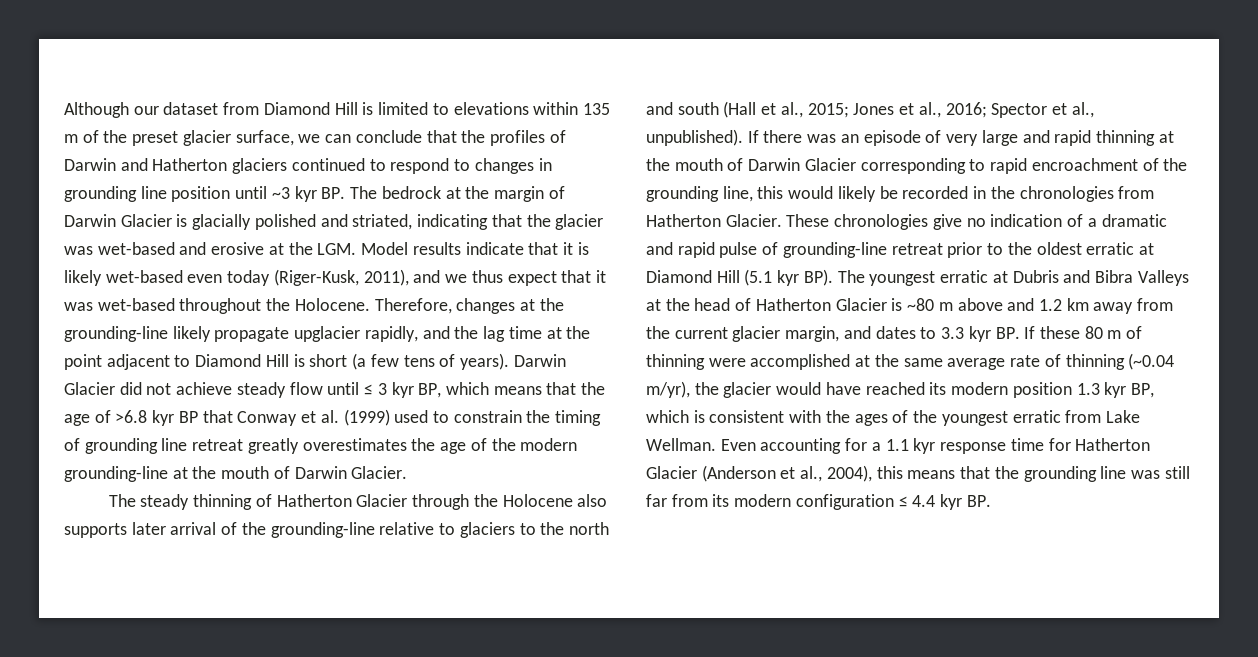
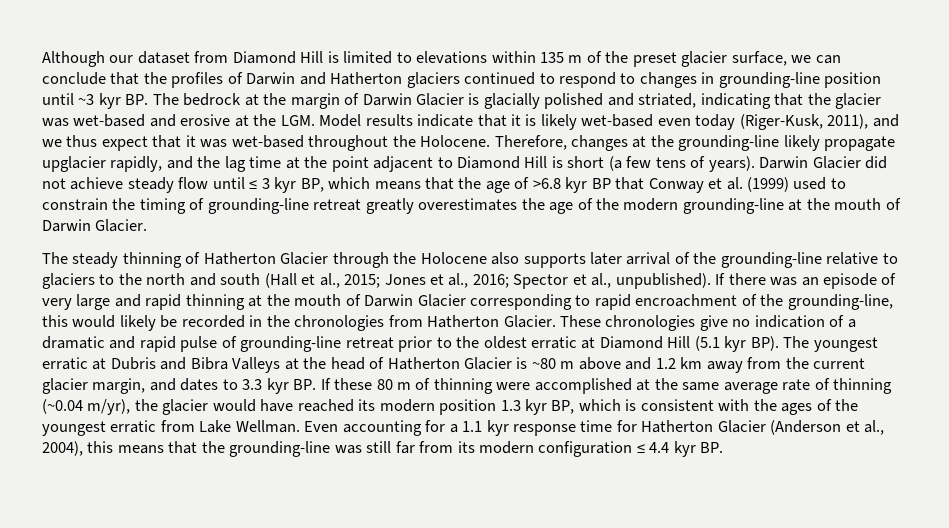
- Although our dataset from Diamond Hill is limited to elevations within 135 m of the preset glacier surface, we can conclude that the profiles of Darwin and Hatherton glaciers continued to respond to changes in grounding line position until ~3 kyr BP. The bedrock at the margin of Darwin Glacier is glacially polished and striated, indicating that the glacier was wet-based and erosive at the LGM. Model results indicate that it is likely wet-based even today (Riger-Kusk, 2011), and we thus expect that it was wet-based throughout the Holocene.
+ Although our dataset from Diamond Hill is limited to elevations within 135 m of the preset glacier surface, we can conclude that the profiles of Darwin and Hatherton glaciers continued to respond to changes in grounding-line position until ~3 kyr BP. The bedrock at the margin of Darwin Glacier is glacially polished and striated, indicating that the glacier was wet-based and erosive at the LGM. Model results indicate that it is likely wet-based even today (Riger-Kusk, 2011), and we thus expect that it was wet-based throughout the Holocene.
- Darwin Glacier did not achieve steady flow until ≤ 3 kyr BP, which means that the age of >6.8 kyr BP that Conway et al. (1999) used to constrain the timing of grounding line retreat greatly overestimates the age of the modern grounding-line at the mouth of Darwin Glacier.
+ Darwin Glacier did not achieve steady flow until ≤ 3 kyr BP, which means that the age of >6.8 kyr BP that Conway et al. (1999) used to constrain the timing of grounding-line retreat greatly overestimates the age of the modern grounding-line at the mouth of Darwin Glacier.
- If there was an episode of very large and rapid thinning at the mouth of Darwin Glacier corresponding to rapid encroachment of the grounding line, this would likely be recorded in the chronologies from Hatherton Glacier.
+ If there was an episode of very large and rapid thinning at the mouth of Darwin Glacier corresponding to rapid encroachment of the grounding-line, this would likely be recorded in the chronologies from Hatherton Glacier.
- Even accounting for a 1.1 kyr response time for Hatherton Glacier (Anderson et al., 2004), this means that the grounding line was still far from its modern configuration ≤ 4.4 kyr BP.
+ Even accounting for a 1.1 kyr response time for Hatherton Glacier (Anderson et al., 2004), this means that the grounding-line was still far from its modern configuration ≤ 4.4 kyr BP.

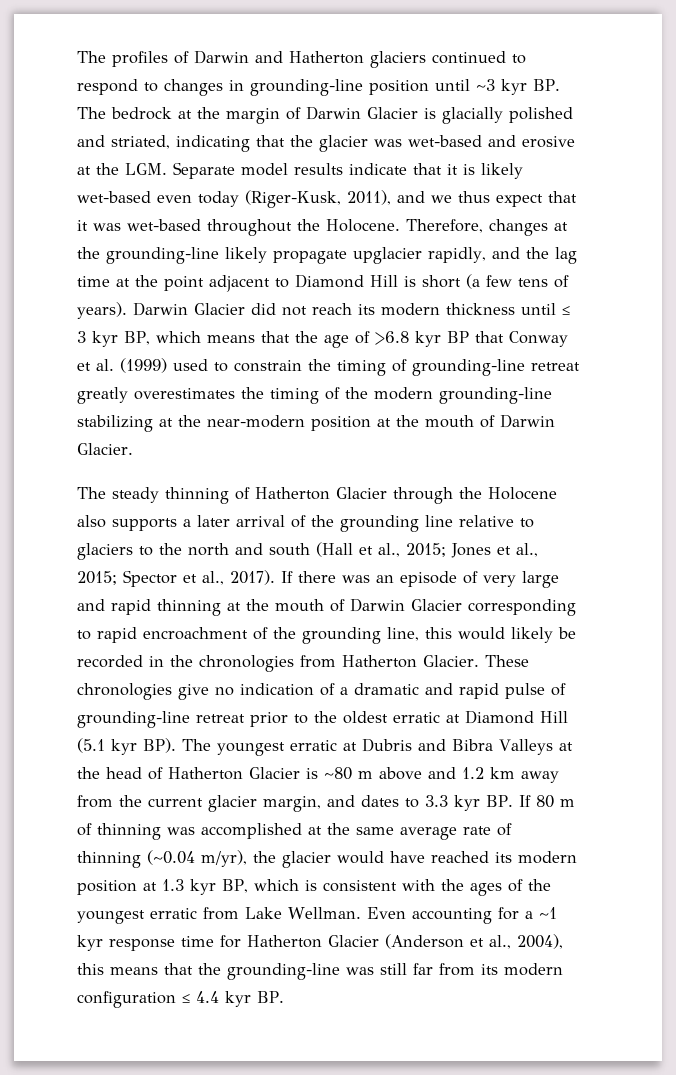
- Although our dataset from Diamond Hill is limited to elevations within 135 m of the preset glacier surface, we can conclude that the profiles of Darwin and Hatherton glaciers continued to respond to changes in grounding-line position until ~3 kyr BP. The bedrock at the margin of Darwin Glacier is glacially polished and striated, indicating that the glacier was wet-based and erosive at the LGM. Model results indicate that it is likely wet-based even today (Riger-Kusk, 2011), and we thus expect that it was wet-based throughout the Holocene.
+ The profiles of Darwin and Hatherton glaciers continued to respond to changes in grounding-line position until ~3 kyr BP. The bedrock at the margin of Darwin Glacier is glacially polished and striated, indicating that the glacier was wet-based and erosive at the LGM. Separate model results indicate that it is likely wet-based even today (Riger-Kusk, 2011), and we thus expect that it was wet-based throughout the Holocene.
- Darwin Glacier did not achieve steady flow until ≤ 3 kyr BP, which means that the age of >6.8 kyr BP that Conway et al. (1999) used to constrain the timing of grounding-line retreat greatly overestimates the age of the modern grounding-line at the mouth of Darwin Glacier.
+ Darwin Glacier did not reach its modern thickness until ≤ 3 kyr BP, which means that the age of >6.8 kyr BP that Conway et al. (1999) used to constrain the timing of grounding-line retreat greatly overestimates the timing of the modern grounding-line stabilizing at the near-modern position at the mouth of Darwin Glacier.
- The steady thinning of Hatherton Glacier through the Holocene also supports later arrival of the grounding-line relative to glaciers to the north and south (Hall et al., 2015; Jones et al., 2016; Spector et al., unpublished).
+ The steady thinning of Hatherton Glacier through the Holocene also supports a later arrival of the grounding line relative to glaciers to the north and south (Hall et al., 2015; Jones et al., 2015; Spector et al., 2017).
- If there was an episode of very large and rapid thinning at the mouth of Darwin Glacier corresponding to rapid encroachment of the grounding-line, this would likely be recorded in the chronologies from Hatherton Glacier.
+ If there was an episode of very large and rapid thinning at the mouth of Darwin Glacier corresponding to rapid encroachment of the grounding line, this would likely be recorded in the chronologies from Hatherton Glacier.
- These chronologies give no indication of a dramatic and rapid pulse of grounding-line retreat prior to the oldest erratic at Diamond Hill (5.1 kyr BP). The youngest erratic at Dubris and Bibra Valleys at the head of Hatherton Glacier is ~80 m above and 1.2 km away from the current glacier margin, and dates to 3.3 kyr BP. If these 80 m of thinning were accomplished at the same average rate of thinning (~0.04 m/yr), the glacier would have reached its modern position 1.3 kyr BP, which is consistent with the ages of the youngest erratic from Lake Wellman.
+ These chronologies give no indication of a dramatic and rapid pulse of grounding-line retreat prior to the oldest erratic at Diamond Hill (5.1 kyr BP). The youngest erratic at Dubris and Bibra Valleys at the head of Hatherton Glacier is ~80 m above and 1.2 km away from the current glacier margin, and dates to 3.3 kyr BP. If 80 m of thinning was accomplished at the same average rate of thinning (~0.04 m/yr), the glacier would have reached its modern position at 1.3 kyr BP, which is consistent with the ages of the youngest erratic from Lake Wellman.
- Even accounting for a 1.1 kyr response time for Hatherton Glacier (Anderson et al., 2004), this means that the grounding-line was still far from its modern configuration ≤ 4.4 kyr BP.
+ Even accounting for a ~1 kyr response time for Hatherton Glacier (Anderson et al., 2004), this means that the grounding-line was still far from its modern configuration ≤ 4.4 kyr BP.

